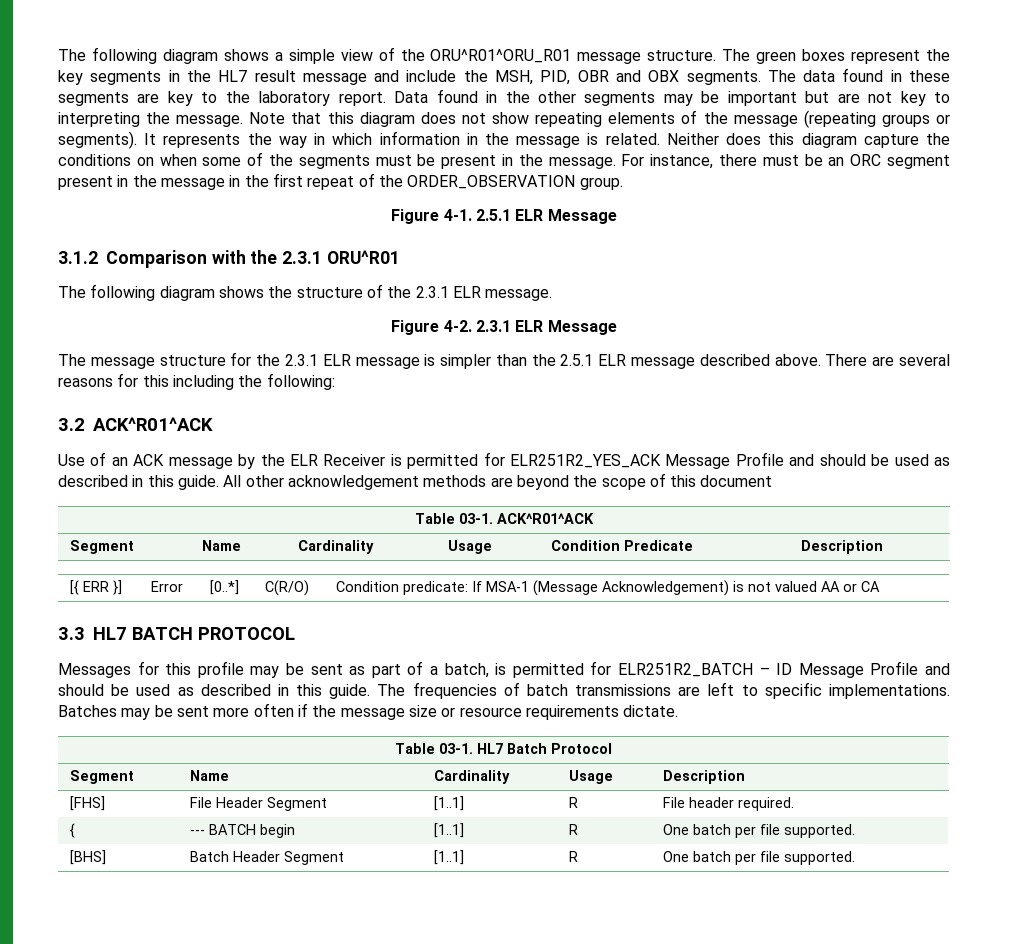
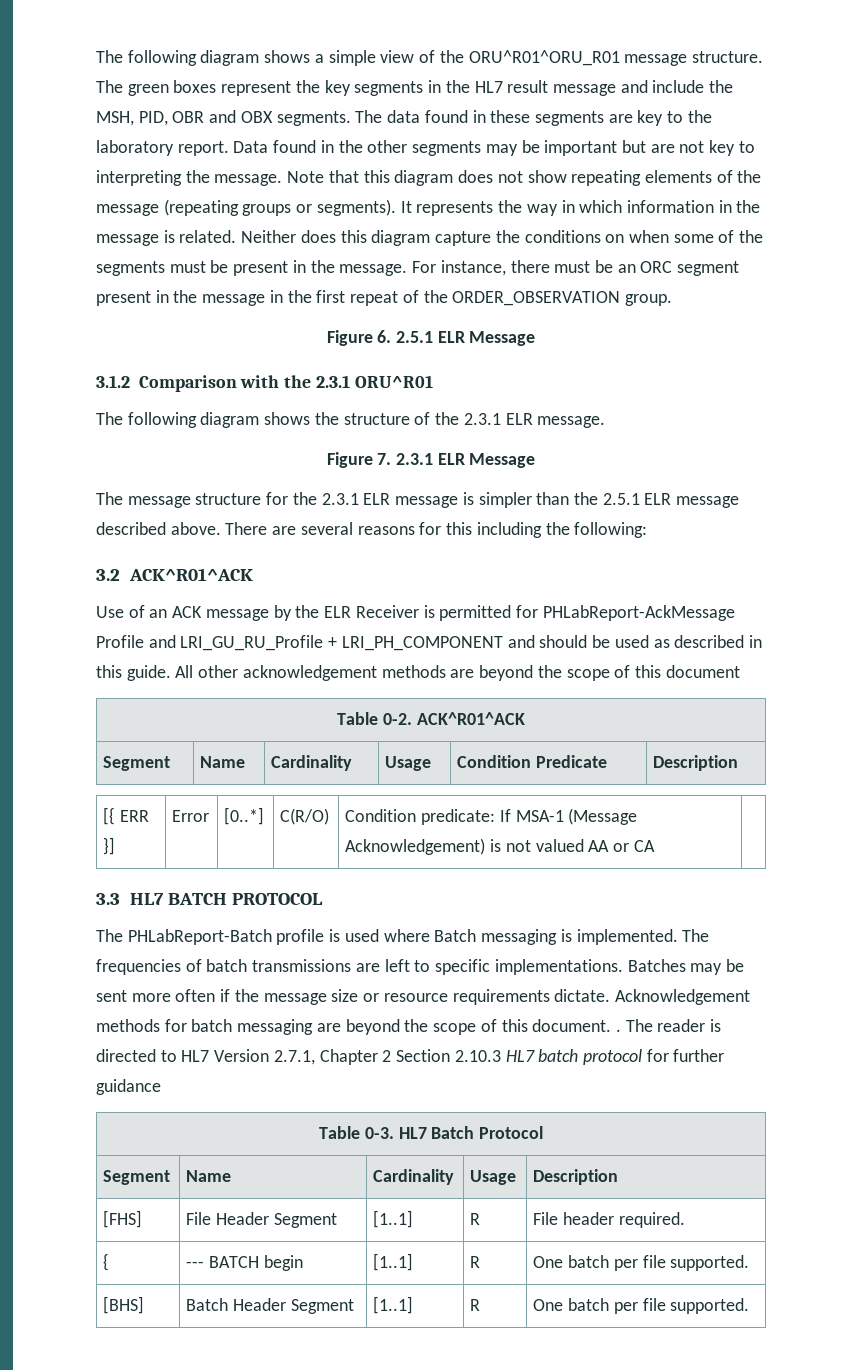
- Figure 4-1. 2.5.1 ELR Message
+ Figure 6. 2.5.1 ELR Message
- Figure 4-2. 2.3.1 ELR Message
+ Figure 7. 2.3.1 ELR Message
- Use of an ACK message by the ELR Receiver is permitted for ELR251R2_YES_ACK Message Profile and should be used as described in this guide.
+ Use of an ACK message by the ELR Receiver is permitted for PHLabReport-AckMessage Profile and LRI_GU_RU_Profile + LRI_PH_COMPONENT and should be used as described in this guide.
- Table 03-1. ACK^R01^ACK
+ Table 0-2. ACK^R01^ACK
- Messages for this profile may be sent as part of a batch, is permitted for ELR251R2_BATCH – ID Message Profile and should be used as described in this guide.
+ The PHLabReport-Batch profile is used where Batch messaging is implemented.
- Batches may be sent more often if the message size or resource requirements dictate.
- Table 03-1. HL7 Batch Protocol
+ Batches may be sent more often if the message size or resource requirements dictate. Acknowledgement methods for batch messaging are beyond the scope of this document. . The reader is directed to HL7 Version 2.7.1, Chapter 2 Section 2.10.3 HL7 batch protocol for further guidance
+ Table 0-3. HL7 Batch Protocol

